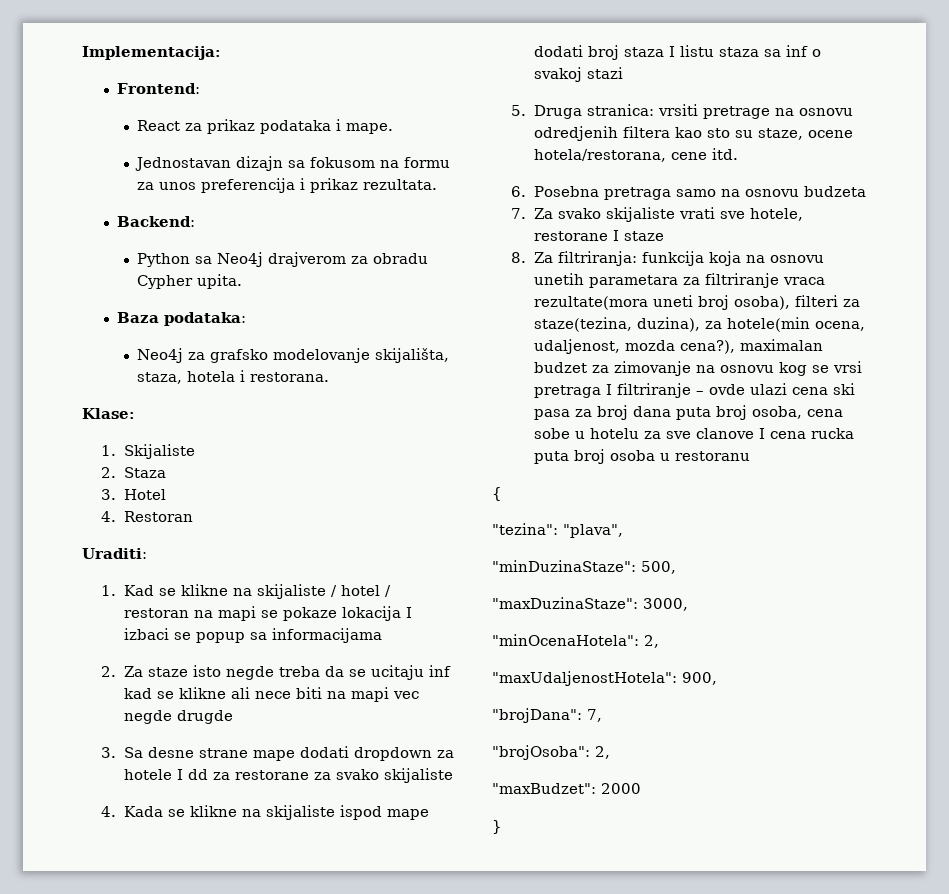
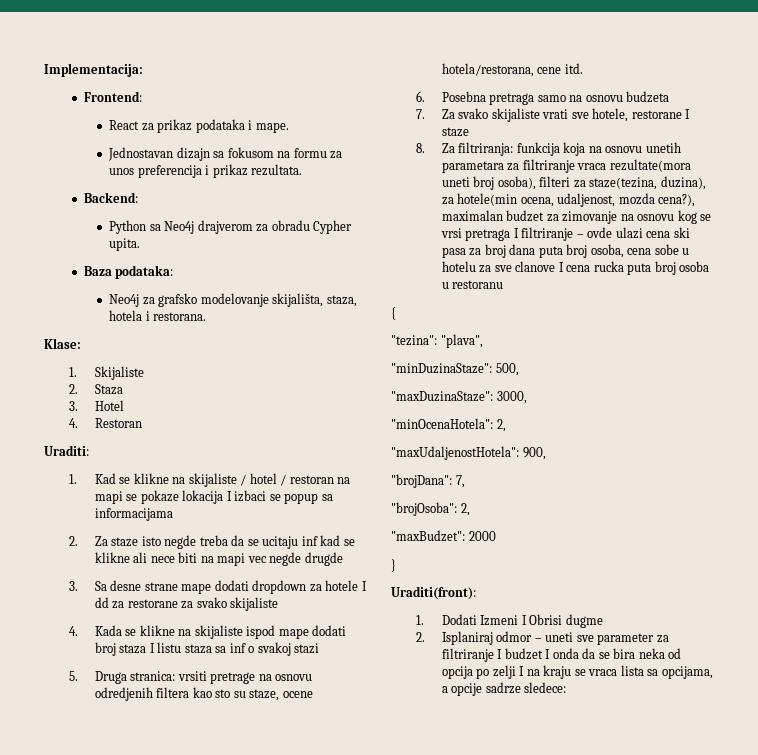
+ Uraditi(front):
+ 1. Dodati Izmeni I Obrisi dugme
+ 2. Isplaniraj odmor – uneti sve parameter za filtriranje I budzet I onda da se bira neka od opcija po zelji I na kraju se vraca lista sa opcijama, a opcije sadrze sledece:

